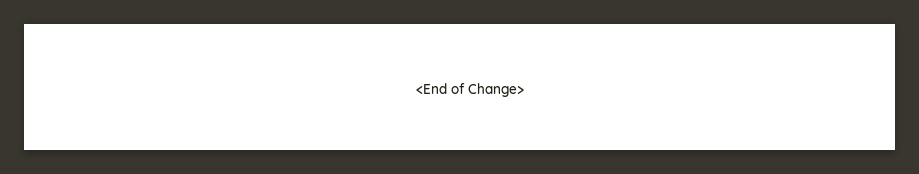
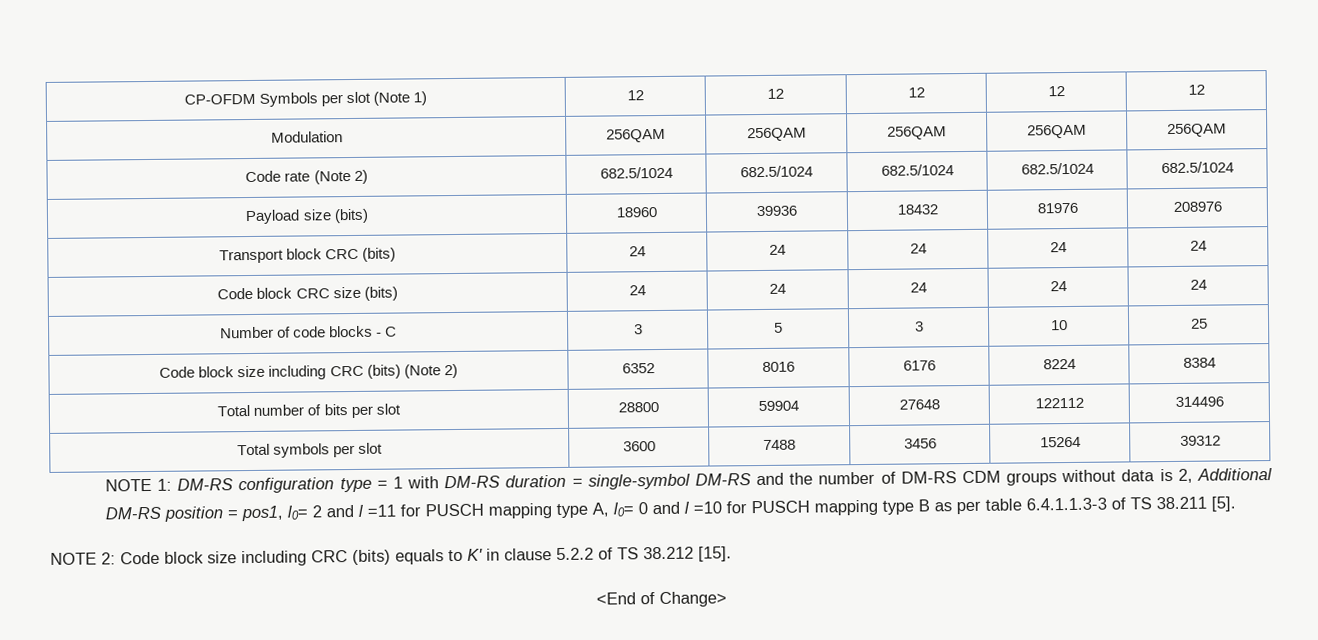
+ CP-OFDM Symbols per slot (Note 1) | 12 | 12 | 12 | 12 | 12
+ Modulation | 256QAM | 256QAM | 256QAM | 256QAM | 256QAM
+ Code rate (Note 2) | 682.5/1024 | 682.5/1024 | 682.5/1024 | 682.5/1024 | 682.5/1024
+ Payload size (bits) | 18960 | 39936 | 18432 | 81976 | 208976
+ Transport block CRC (bits) | 24 | 24 | 24 | 24 | 24
+ Code block CRC size (bits) | 24 | 24 | 24 | 24 | 24
+ Number of code blocks - C | 3 | 5 | 3 | 10 | 25
+ Code block size including CRC (bits) (Note 2) | 6352 | 8016 | 6176 | 8224 | 8384
+ Total number of bits per slot | 28800 | 59904 | 27648 | 122112 | 314496
+ Total symbols per slot | 3600 | 7488 | 3456 | 15264 | 39312
+ NOTE 1: DM-RS configuration type = 1 with DM-RS duration = single-symbol DM-RS and the number of DM-RS CDM groups without data is 2, Additional DM-RS position = pos1, l0= 2 and l =11 for PUSCH mapping type A, l0= 0 and l =10 for PUSCH mapping type B as per table 6.4.1.1.3-3 of TS 38.211 [5].
+ NOTE 2: Code block size including CRC (bits) equals to K' in clause 5.2.2 of TS 38.212 [15].

